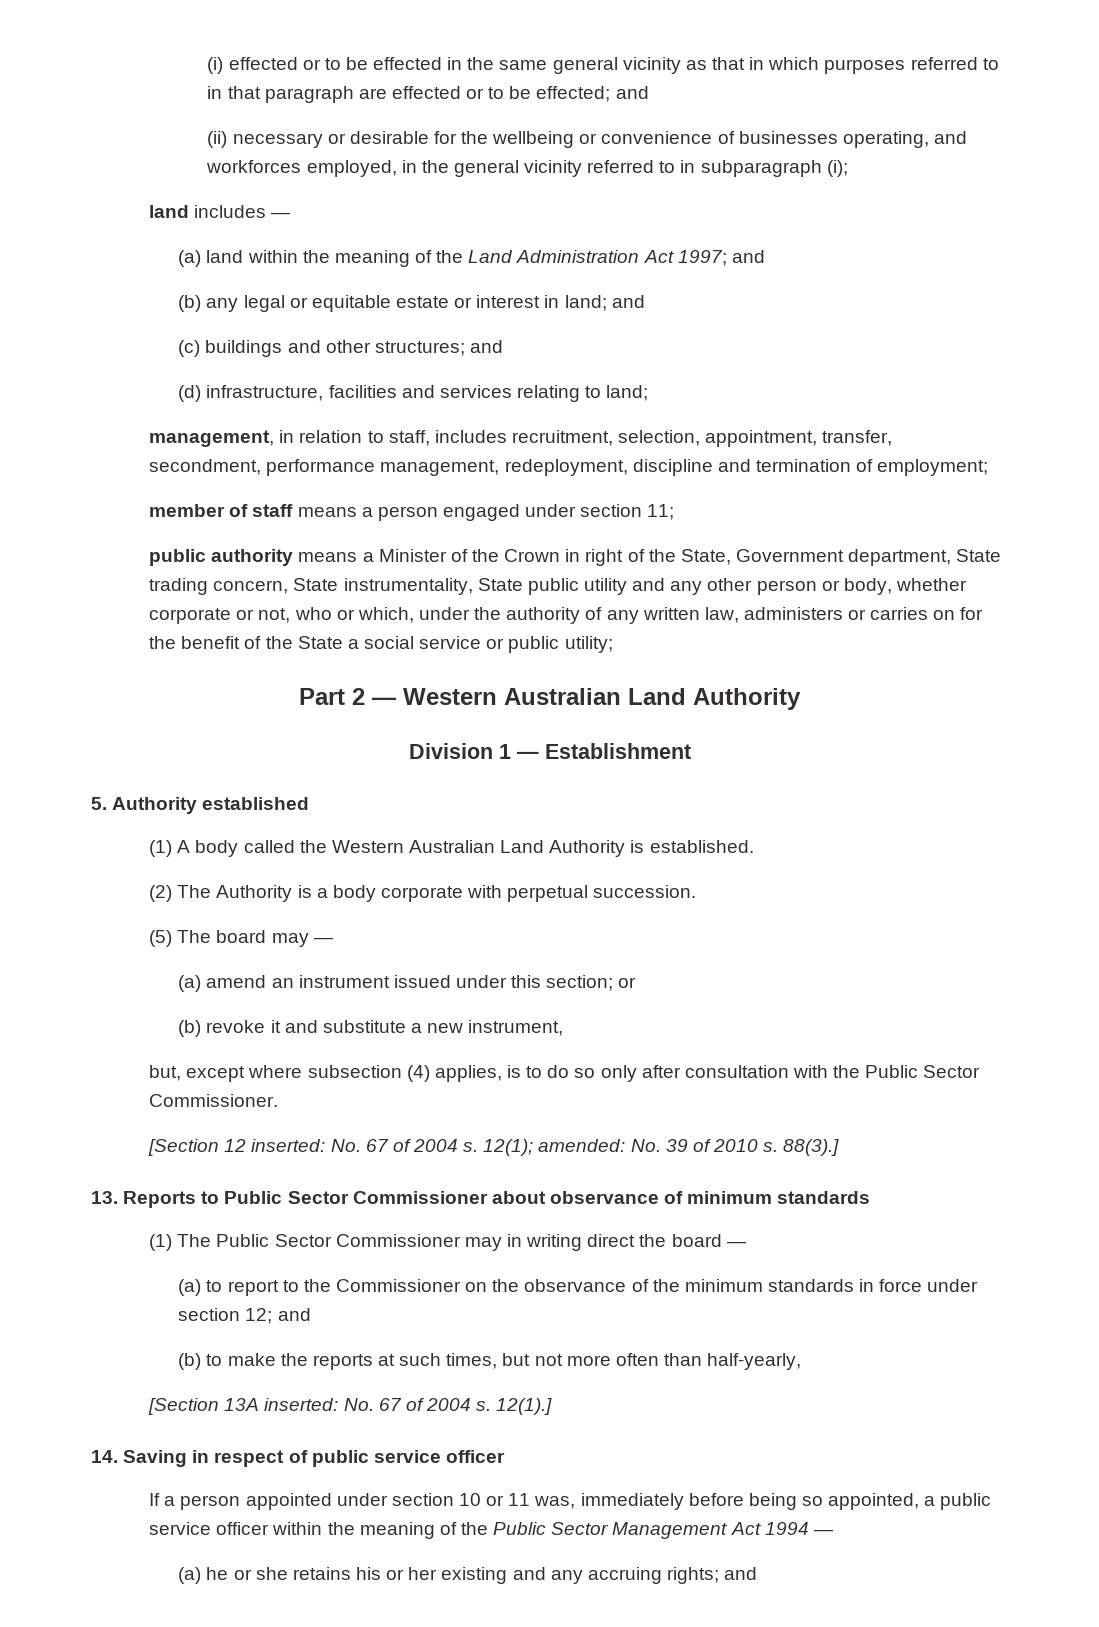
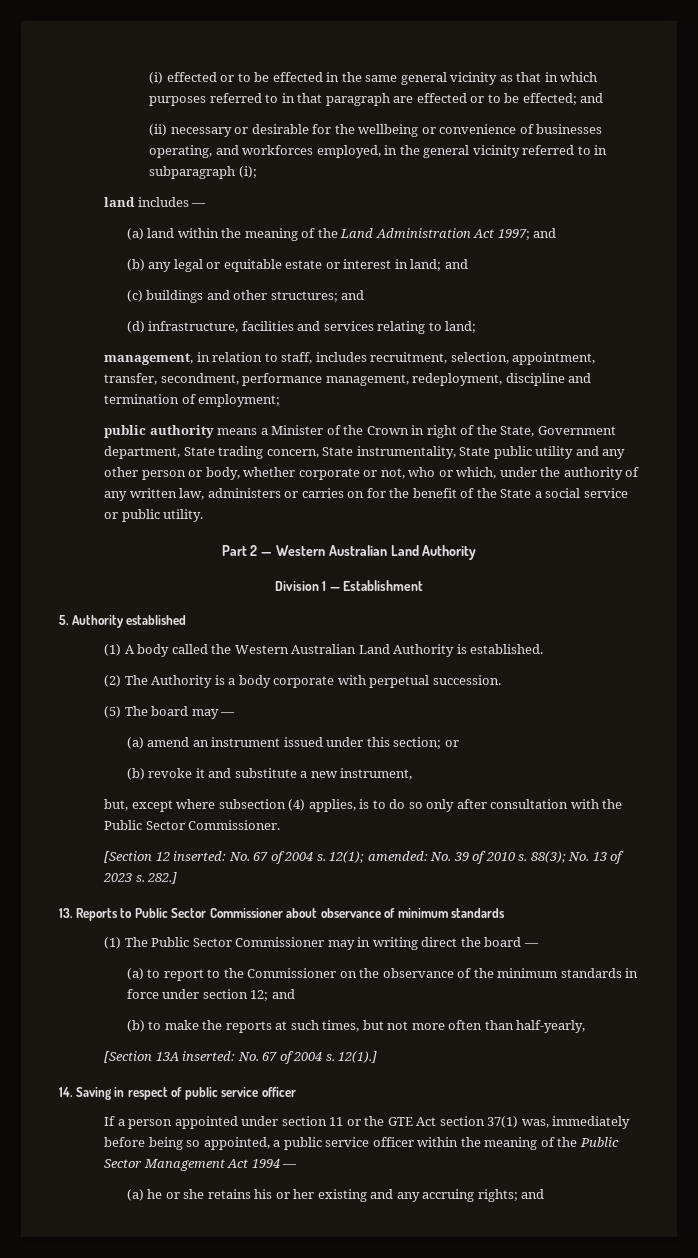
- member of staff means a person engaged under section 11;
- public authority means a Minister of the Crown in right of the State, Government department, State trading concern, State instrumentality, State public utility and any other person or body, whether corporate or not, who or which, under the authority of any written law, administers or carries on for the benefit of the State a social service or public utility;
+ public authority means a Minister of the Crown in right of the State, Government department, State trading concern, State instrumentality, State public utility and any other person or body, whether corporate or not, who or which, under the authority of any written law, administers or carries on for the benefit of the State a social service or public utility.
- 88(3).]
+ 88(3); No. 13 of 2023 s. 282.]
- If a person appointed under section 10 or 11 was, immediately before being so appointed, a public service officer within the meaning of the Public Sector Management Act 1994 —
+ If a person appointed under section 11 or the GTE Act section 37(1) was, immediately before being so appointed, a public service officer within the meaning of the Public Sector Management Act 1994 —

